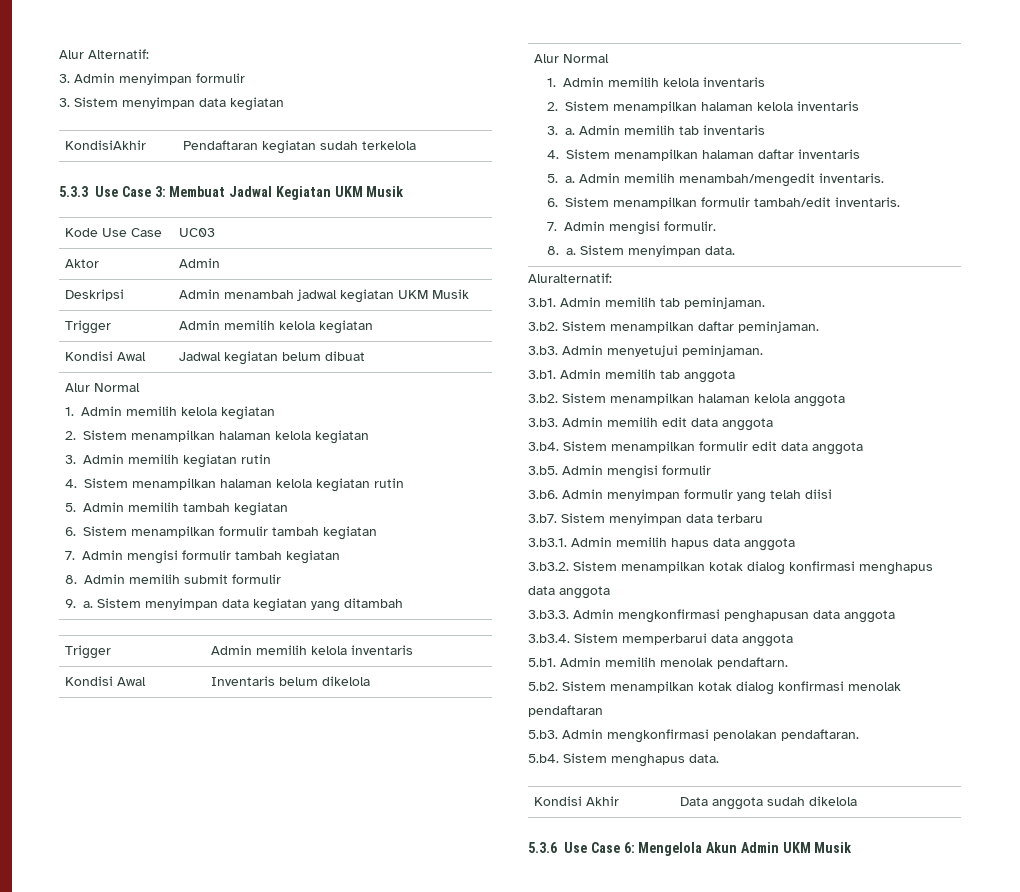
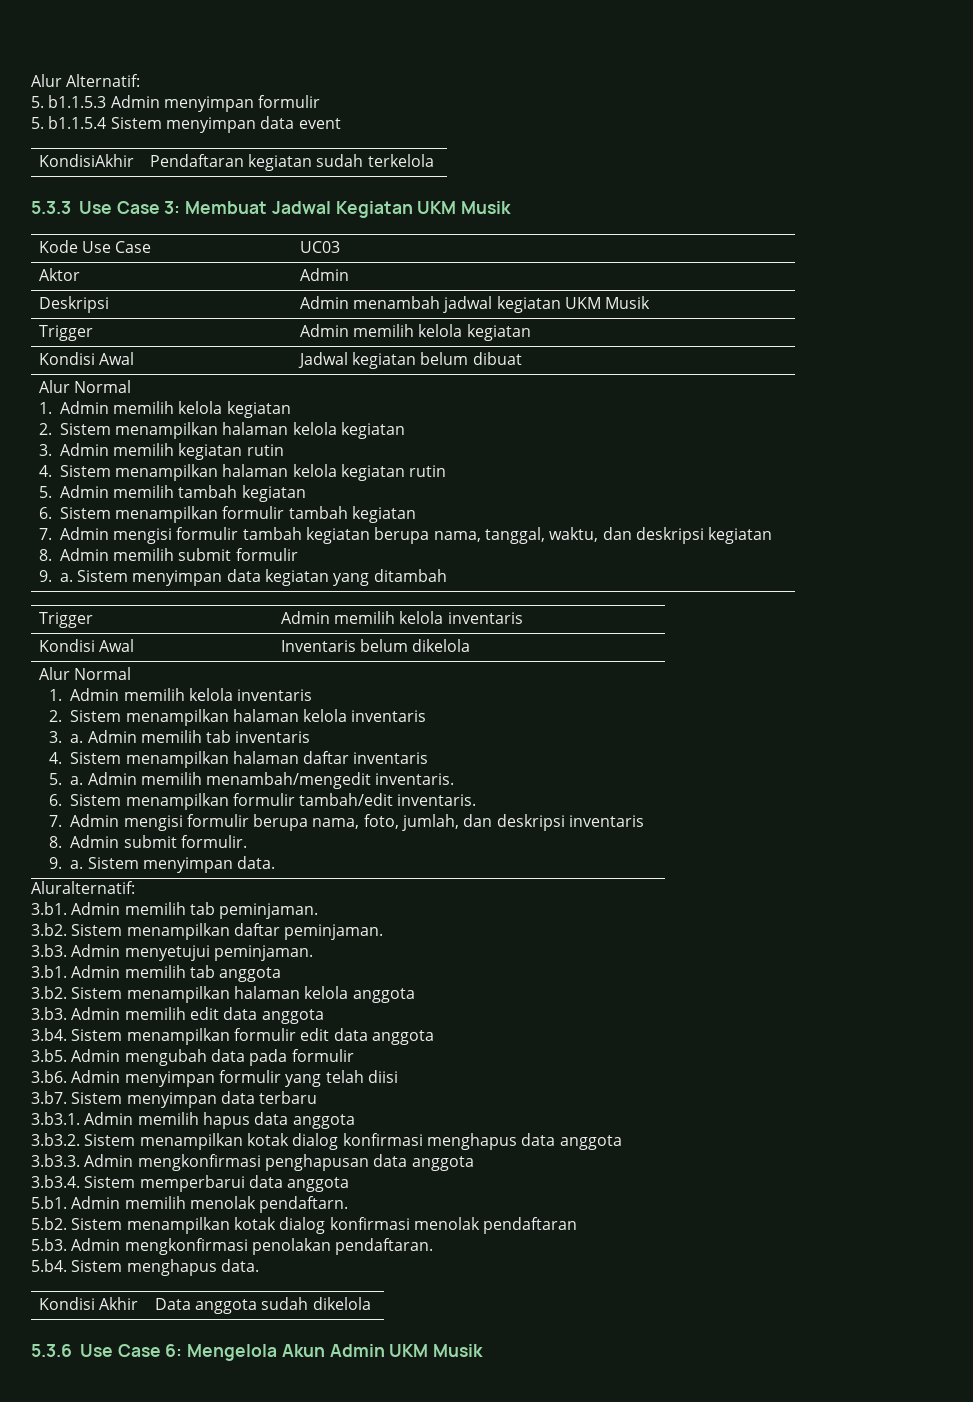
- 3. Admin menyimpan formulir
+ 5. b1.1.5.3 Admin menyimpan formulir
- 3. Sistem menyimpan data kegiatan
+ 5. b1.1.5.4 Sistem menyimpan data event
- 7. Admin mengisi formulir tambah kegiatan
+ 7. Admin mengisi formulir tambah kegiatan berupa nama, tanggal, waktu, dan deskripsi kegiatan
- 7. Admin mengisi formulir.
- 8. a.
+ 7. Admin mengisi formulir berupa nama, foto, jumlah, dan deskripsi inventaris
+ 8. Admin submit formulir.
+ 9. a.
- 3.b5. Admin mengisi formulir
+ 3.b5. Admin mengubah data pada formulir

